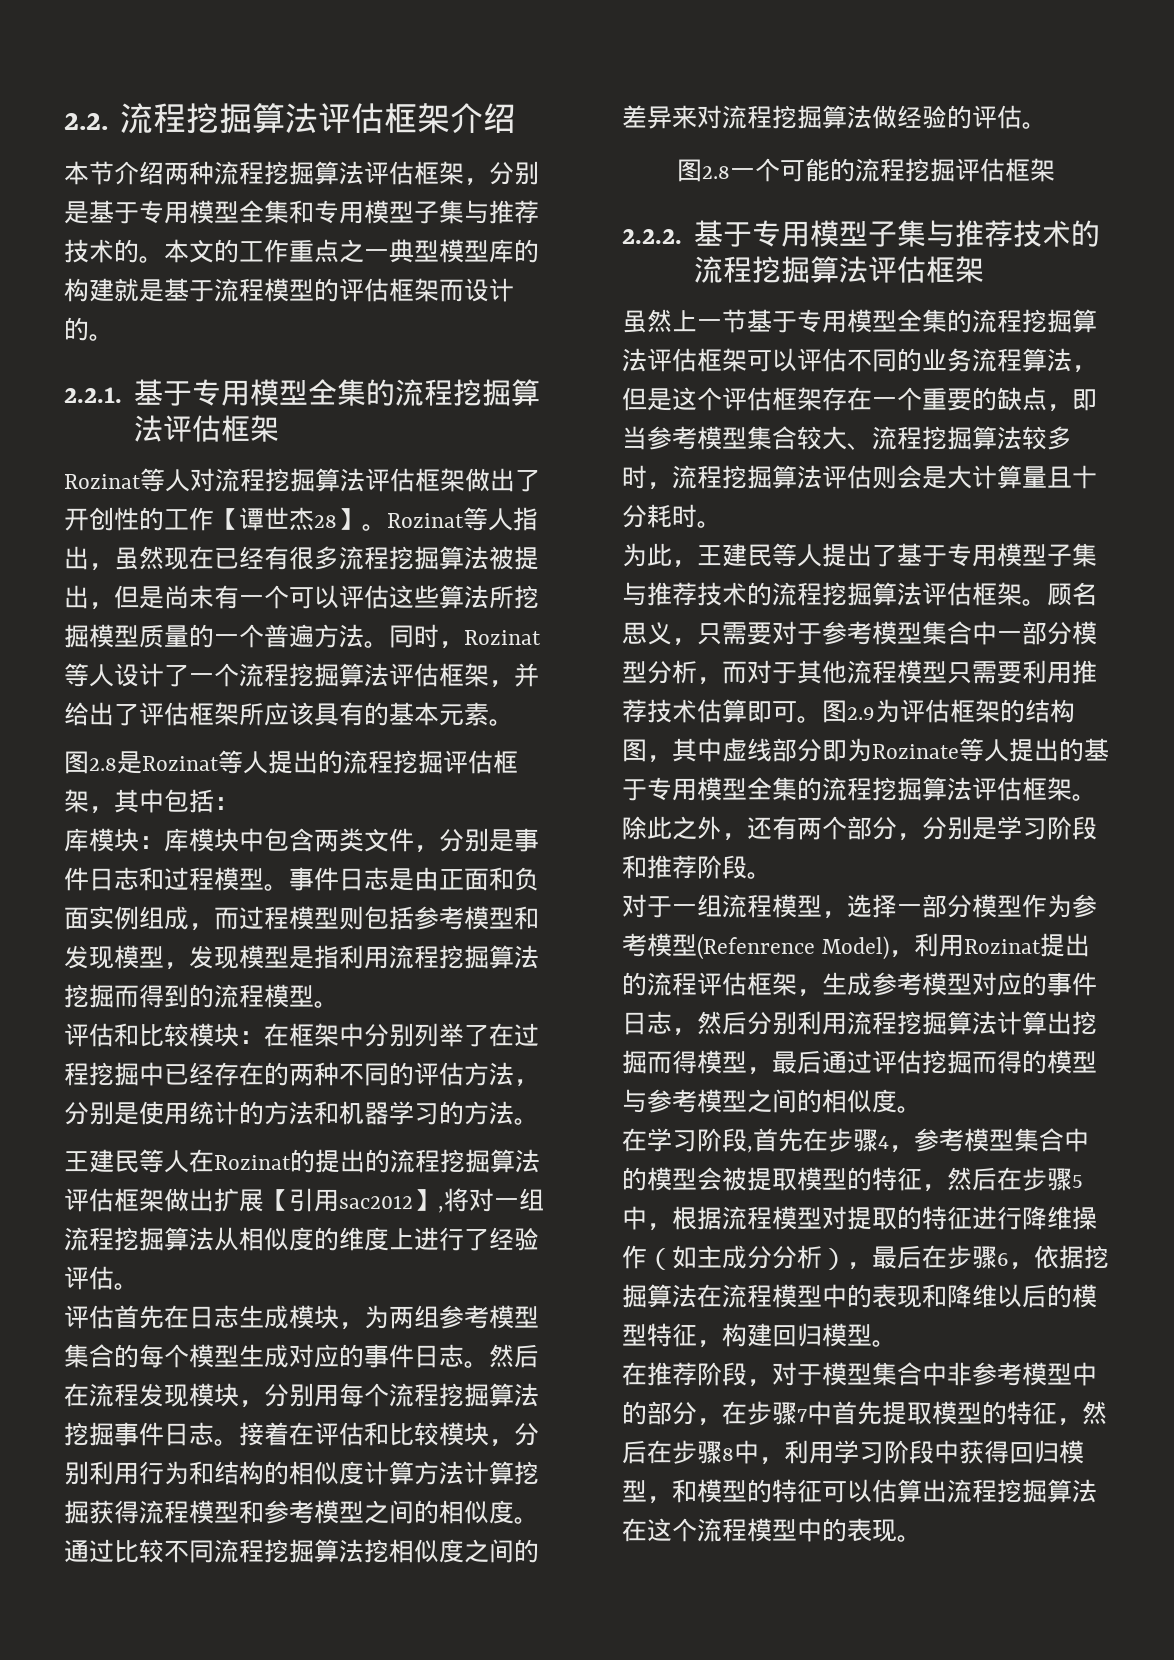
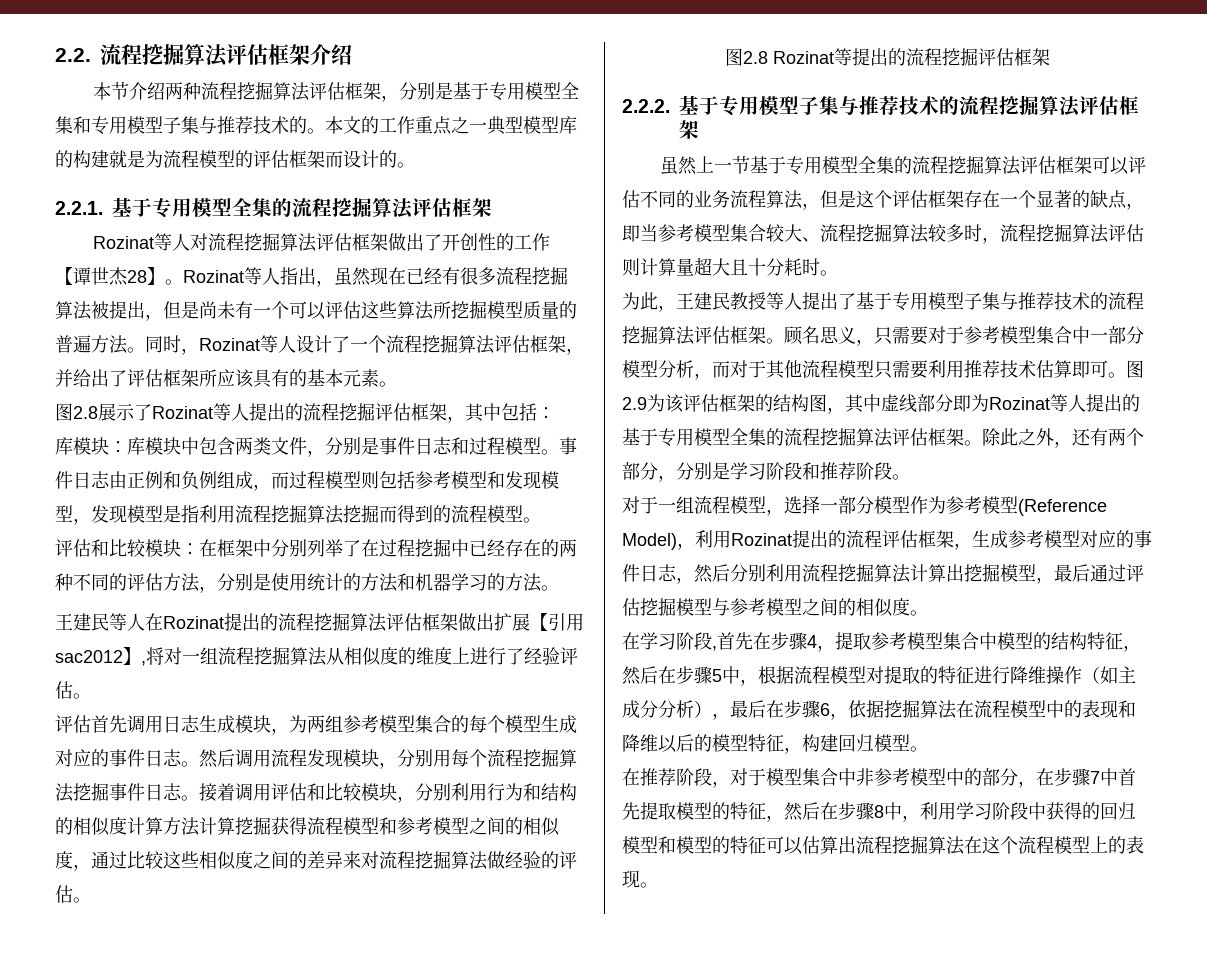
- 本文的工作重点之一典型模型库的构建就是基于流程模型的评估框架而设计的。
+ 本文的工作重点之一典型模型库的构建就是为流程模型的评估框架而设计的。
- Rozinat等人指出，虽然现在已经有很多流程挖掘算法被提出，但是尚未有一个可以评估这些算法所挖掘模型质量的一个普遍方法。
+ Rozinat等人指出，虽然现在已经有很多流程挖掘算法被提出，但是尚未有一个可以评估这些算法所挖掘模型质量的普遍方法。
- 图2.8是Rozinat等人提出的流程挖掘评估框架，其中包括：
+ 图2.8展示了Rozinat等人提出的流程挖掘评估框架，其中包括：
- 事件日志是由正面和负面实例组成，而过程模型则包括参考模型和发现模型，发现模型是指利用流程挖掘算法挖掘而得到的流程模型。
+ 事件日志由正例和负例组成，而过程模型则包括参考模型和发现模型，发现模型是指利用流程挖掘算法挖掘而得到的流程模型。
- 王建民等人在Rozinat的提出的流程挖掘算法评估框架做出扩展【引用sac2012】,将对一组流程挖掘算法从相似度的维度上进行了经验评估。
+ 王建民等人在Rozinat提出的流程挖掘算法评估框架做出扩展【引用sac2012】,将对一组流程挖掘算法从相似度的维度上进行了经验评估。
- 评估首先在日志生成模块，为两组参考模型集合的每个模型生成对应的事件日志。
+ 评估首先调用日志生成模块，为两组参考模型集合的每个模型生成对应的事件日志。
- 然后在流程发现模块，分别用每个流程挖掘算法挖掘事件日志。
+ 然后调用流程发现模块，分别用每个流程挖掘算法挖掘事件日志。
- 接着在评估和比较模块，分别利用行为和结构的相似度计算方法计算挖掘获得流程模型和参考模型之间的相似度。通过比较不同流程挖掘算法挖相似度之间的差异来对流程挖掘算法做经验的评估。
+ 接着调用评估和比较模块，分别利用行为和结构的相似度计算方法计算挖掘获得流程模型和参考模型之间的相似度，通过比较这些相似度之间的差异来对流程挖掘算法做经验的评估。
- 图2.8一个可能的流程挖掘评估框架
+ 图2.8 Rozinat等提出的流程挖掘评估框架
- 虽然上一节基于专用模型全集的流程挖掘算法评估框架可以评估不同的业务流程算法，但是这个评估框架存在一个重要的缺点，即当参考模型集合较大、流程挖掘算法较多时，流程挖掘算法评估则会是大计算量且十分耗时。
+ 虽然上一节基于专用模型全集的流程挖掘算法评估框架可以评估不同的业务流程算法，但是这个评估框架存在一个显著的缺点，即当参考模型集合较大、流程挖掘算法较多时，流程挖掘算法评估则计算量超大且十分耗时。
- 为此，王建民等人提出了基于专用模型子集与推荐技术的流程挖掘算法评估框架。
+ 为此，王建民教授等人提出了基于专用模型子集与推荐技术的流程挖掘算法评估框架。
- 图2.9为评估框架的结构图，其中虚线部分即为Rozinate等人提出的基于专用模型全集的流程挖掘算法评估框架。
+ 图2.9为该评估框架的结构图，其中虚线部分即为Rozinat等人提出的基于专用模型全集的流程挖掘算法评估框架。
- 对于一组流程模型，选择一部分模型作为参考模型(Refenrence Model)，利用Rozinat提出的流程评估框架，生成参考模型对应的事件日志，然后分别利用流程挖掘算法计算出挖掘而得模型，最后通过评估挖掘而得的模型与参考模型之间的相似度。
+ 对于一组流程模型，选择一部分模型作为参考模型(Reference Model)，利用Rozinat提出的流程评估框架，生成参考模型对应的事件日志，然后分别利用流程挖掘算法计算出挖掘模型，最后通过评估挖掘模型与参考模型之间的相似度。
- 在学习阶段,首先在步骤4，参考模型集合中的模型会被提取模型的特征，然后在步骤5中，根据流程模型对提取的特征进行降维操作（如主成分分析），最后在步骤6，依据挖掘算法在流程模型中的表现和降维以后的模型特征，构建回归模型。
+ 在学习阶段,首先在步骤4，提取参考模型集合中模型的结构特征，然后在步骤5中，根据流程模型对提取的特征进行降维操作（如主成分分析），最后在步骤6，依据挖掘算法在流程模型中的表现和降维以后的模型特征，构建回归模型。
- 在推荐阶段，对于模型集合中非参考模型中的部分，在步骤7中首先提取模型的特征，然后在步骤8中，利用学习阶段中获得回归模型，和模型的特征可以估算出流程挖掘算法在这个流程模型中的表现。
+ 在推荐阶段，对于模型集合中非参考模型中的部分，在步骤7中首先提取模型的特征，然后在步骤8中，利用学习阶段中获得的回归模型和模型的特征可以估算出流程挖掘算法在这个流程模型上的表现。

